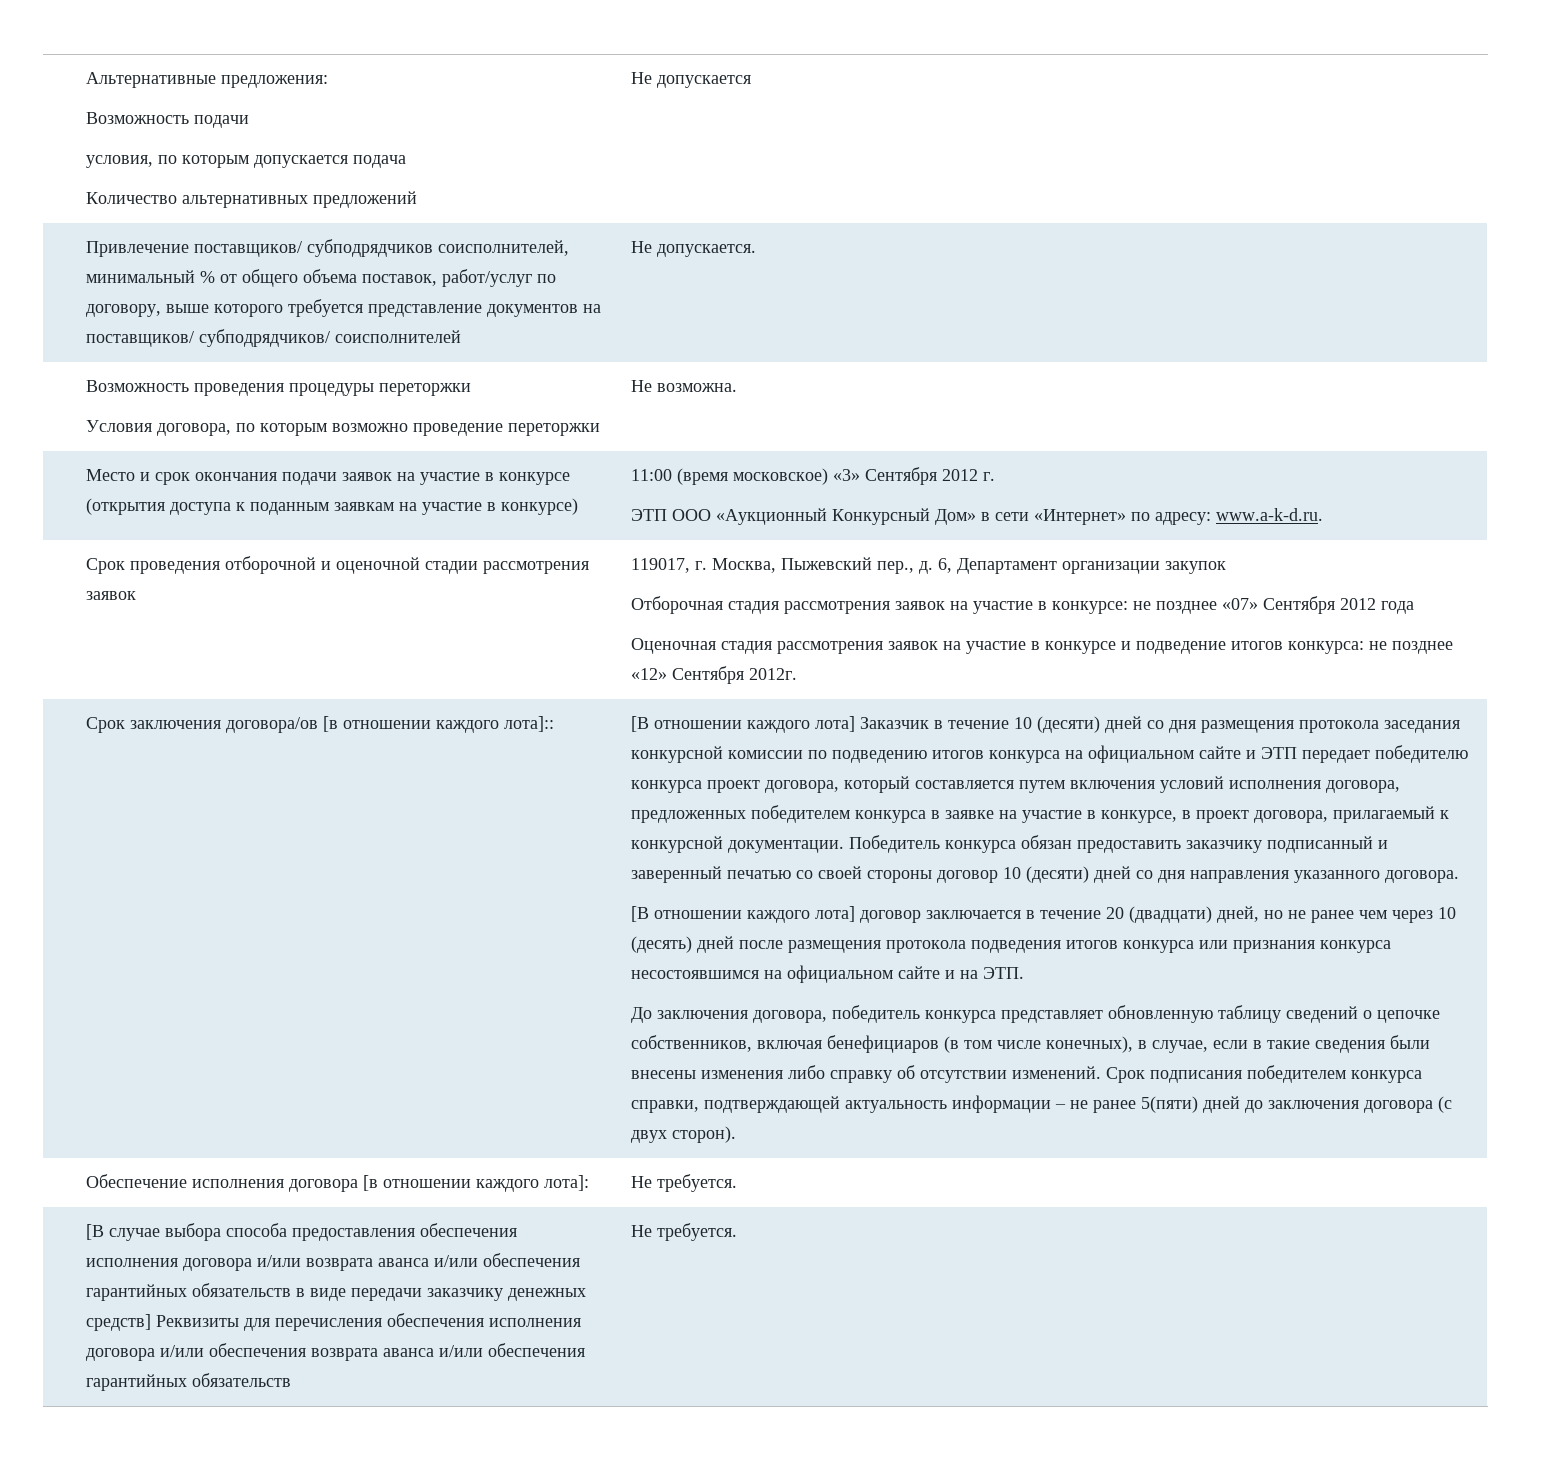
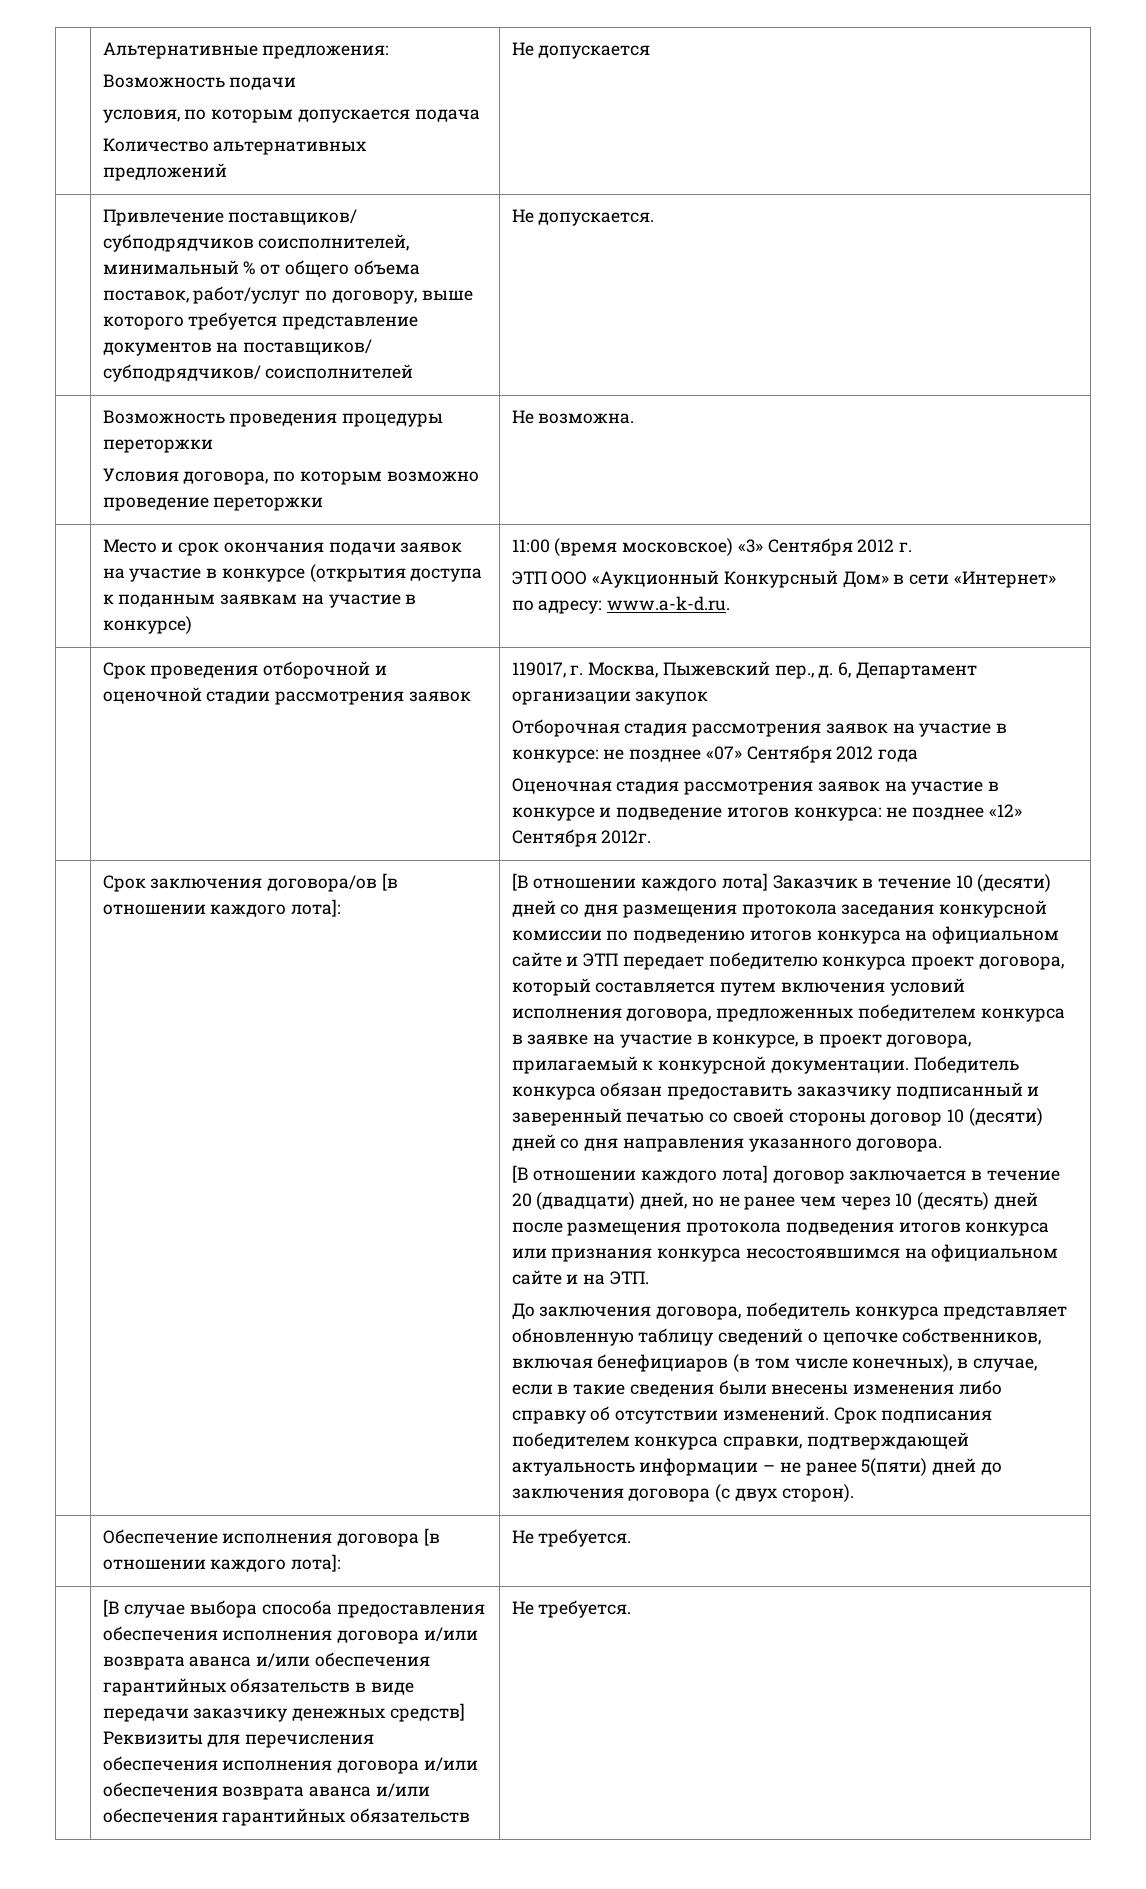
- Срок заключения договора/ов [в отношении каждого лота]::
+ Срок заключения договора/ов [в отношении каждого лота]:

